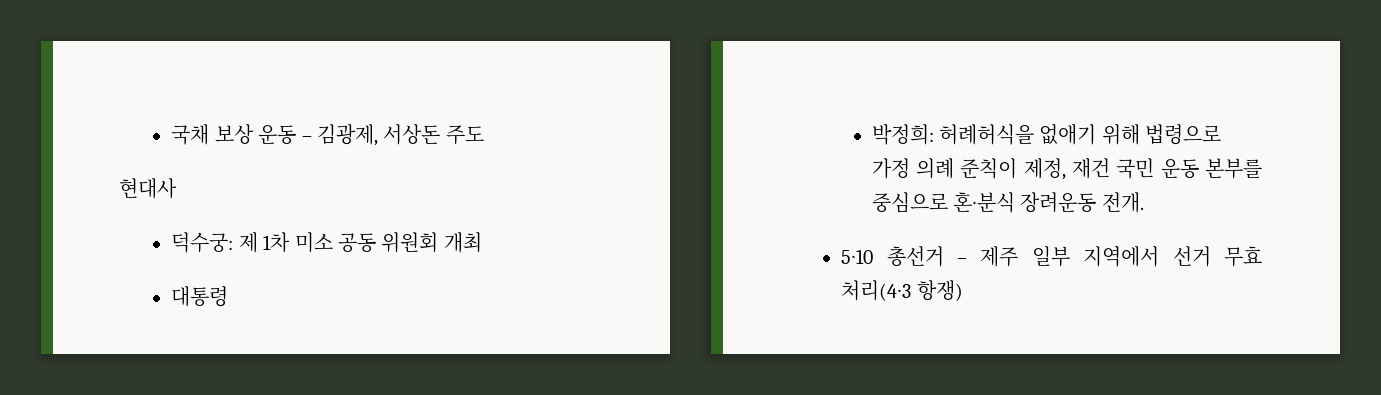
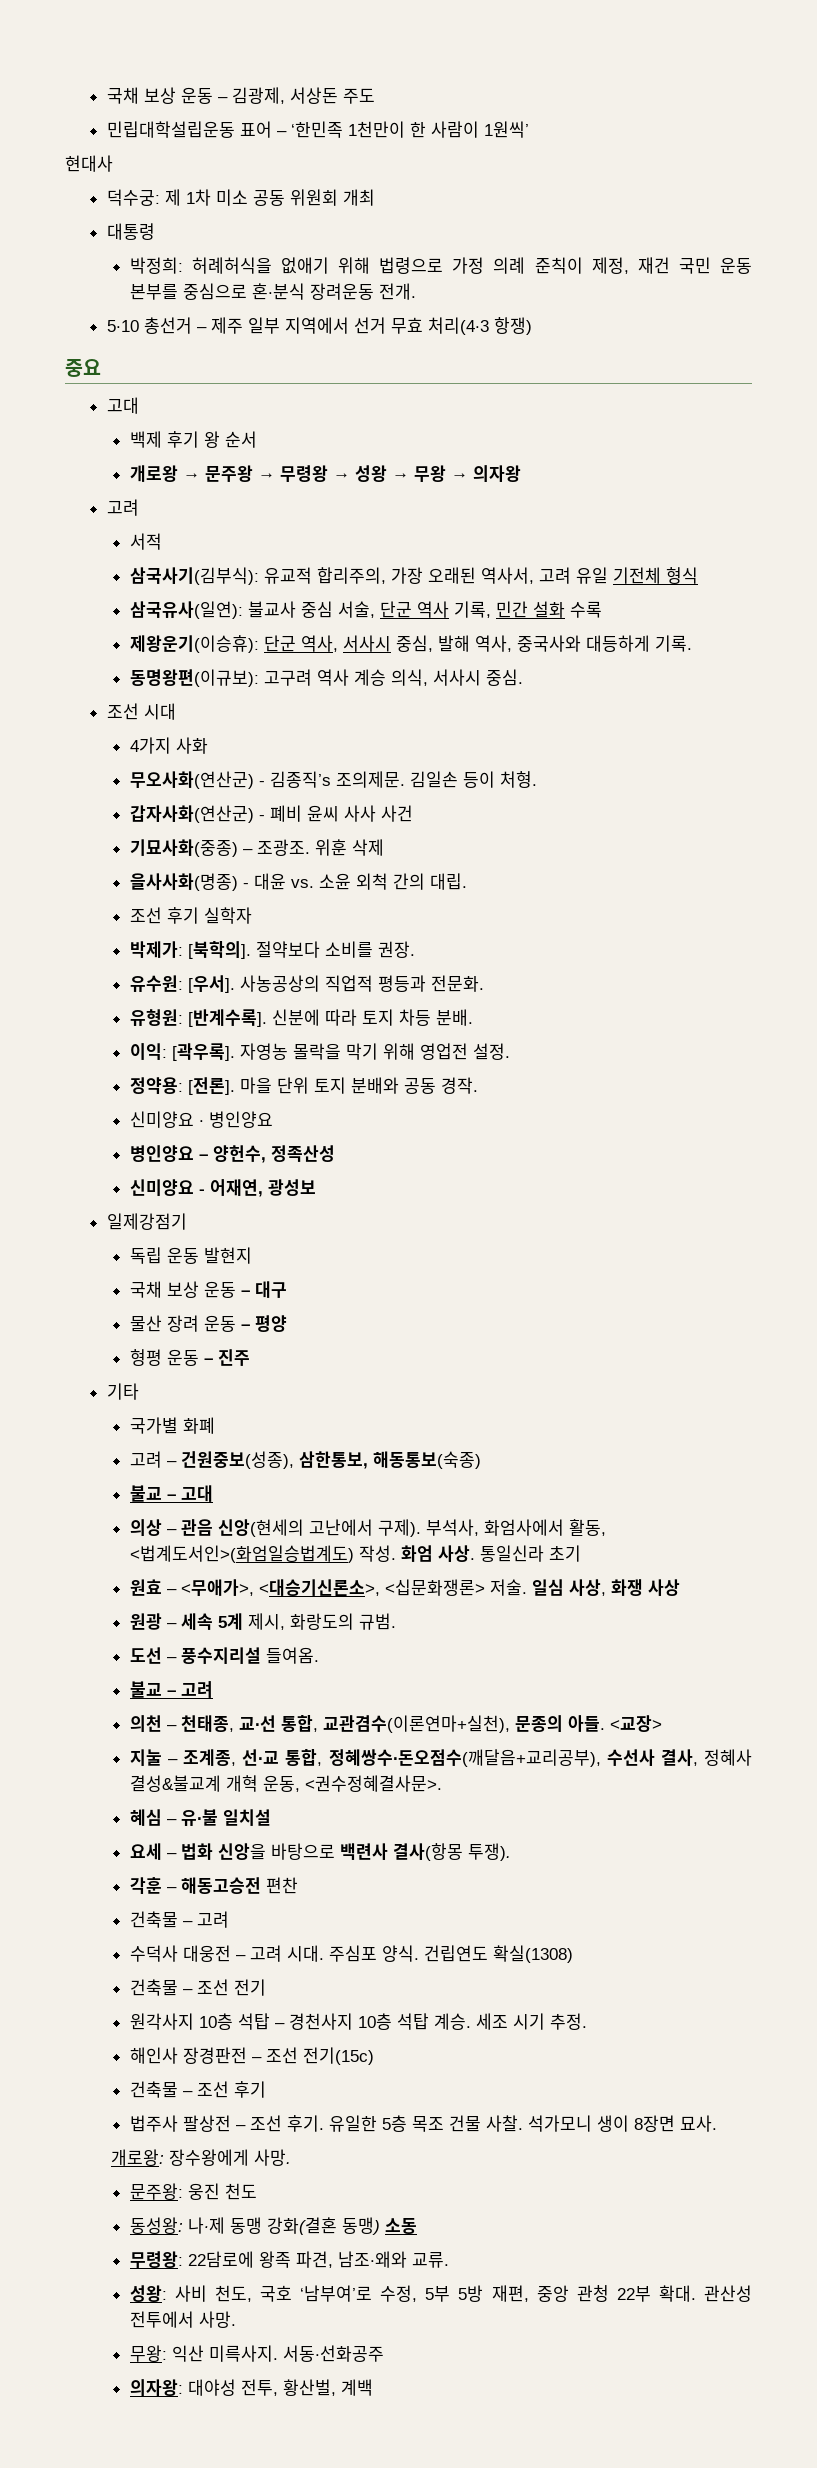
+ 민립대학설립운동 표어 – ‘한민족 1천만이 한 사람이 1원씩’
+ 중요
+ 고대
+ 백제 후기 왕 순서
+ 개로왕 → 문주왕 → 무령왕 → 성왕 → 무왕 → 의자왕
+ 고려
+ 서적
+ 삼국사기(김부식): 유교적 합리주의, 가장 오래된 역사서, 고려 유일 기전체 형식
+ 삼국유사(일연): 불교사 중심 서술, 단군 역사 기록, 민간 설화 수록
+ 제왕운기(이승휴): 단군 역사, 서사시 중심, 발해 역사, 중국사와 대등하게 기록.
+ 동명왕편(이규보): 고구려 역사 계승 의식, 서사시 중심.
+ 조선 시대
+ 4가지 사화
+ 무오사화(연산군) - 김종직’s 조의제문. 김일손 등이 처형.
+ 갑자사화(연산군) - 폐비 윤씨 사사 사건
+ 기묘사화(중종) – 조광조. 위훈 삭제
+ 을사사화(명종) - 대윤 vs. 소윤 외척 간의 대립.
+ 조선 후기 실학자
+ 박제가: [북학의]. 절약보다 소비를 권장.
+ 유수원: [우서]. 사농공상의 직업적 평등과 전문화.
+ 유형원: [반계수록]. 신분에 따라 토지 차등 분배.
+ 이익: [곽우록]. 자영농 몰락을 막기 위해 영업전 설정.
+ 정약용: [전론]. 마을 단위 토지 분배와 공동 경작.
+ 신미양요 ∙ 병인양요
+ 병인양요 – 양헌수, 정족산성
+ 신미양요 - 어재연, 광성보
+ 일제강점기
+ 독립 운동 발현지
+ 국채 보상 운동 – 대구
+ 물산 장려 운동 – 평양
+ 형평 운동 – 진주
+ 기타
+ 국가별 화폐
+ 고려 – 건원중보(성종), 삼한통보, 해동통보(숙종)
+ 불교 – 고대
+ 의상 – 관음 신앙(현세의 고난에서 구제). 부석사, 화엄사에서 활동, <법계도서인>(화엄일승법계도) 작성. 화엄 사상. 통일신라 초기
+ 원효 – <무애가>, <대승기신론소>, <십문화쟁론> 저술. 일심 사상, 화쟁 사상
+ 원광 – 세속 5계 제시, 화랑도의 규범.
+ 도선 – 풍수지리설 들여옴.
+ 불교 – 고려
+ 의천 – 천태종, 교∙선 통합, 교관겸수(이론연마+실천), 문종의 아들. <교장>
+ 지눌 – 조계종, 선∙교 통합, 정혜쌍수∙돈오점수(깨달음+교리공부), 수선사 결사, 정혜사 결성&불교계 개혁 운동, <권수정혜결사문>.
+ 혜심 – 유∙불 일치설
+ 요세 – 법화 신앙을 바탕으로 백련사 결사(항몽 투쟁).
+ 각훈 – 해동고승전 편찬
+ 건축물 – 고려
+ 수덕사 대웅전 – 고려 시대. 주심포 양식. 건립연도 확실(1308)
+ 건축물 – 조선 전기
+ 원각사지 10층 석탑 – 경천사지 10층 석탑 계승. 세조 시기 추정.
+ 해인사 장경판전 – 조선 전기(15c)
+ 건축물 – 조선 후기
+ 법주사 팔상전 – 조선 후기. 유일한 5층 목조 건물 사찰. 석가모니 생이 8장면 묘사.
+ 개로왕: 장수왕에게 사망.
+ 문주왕: 웅진 천도
+ 동성왕: 나∙제 동맹 강화(결혼 동맹) 소동
+ 무령왕: 22담로에 왕족 파견, 남조∙왜와 교류.
+ 성왕: 사비 천도, 국호 ‘남부여’로 수정, 5부 5방 재편, 중앙 관청 22부 확대. 관산성 전투에서 사망.
+ 무왕: 익산 미륵사지. 서동∙선화공주
+ 의자왕: 대야성 전투, 황산벌, 계백

